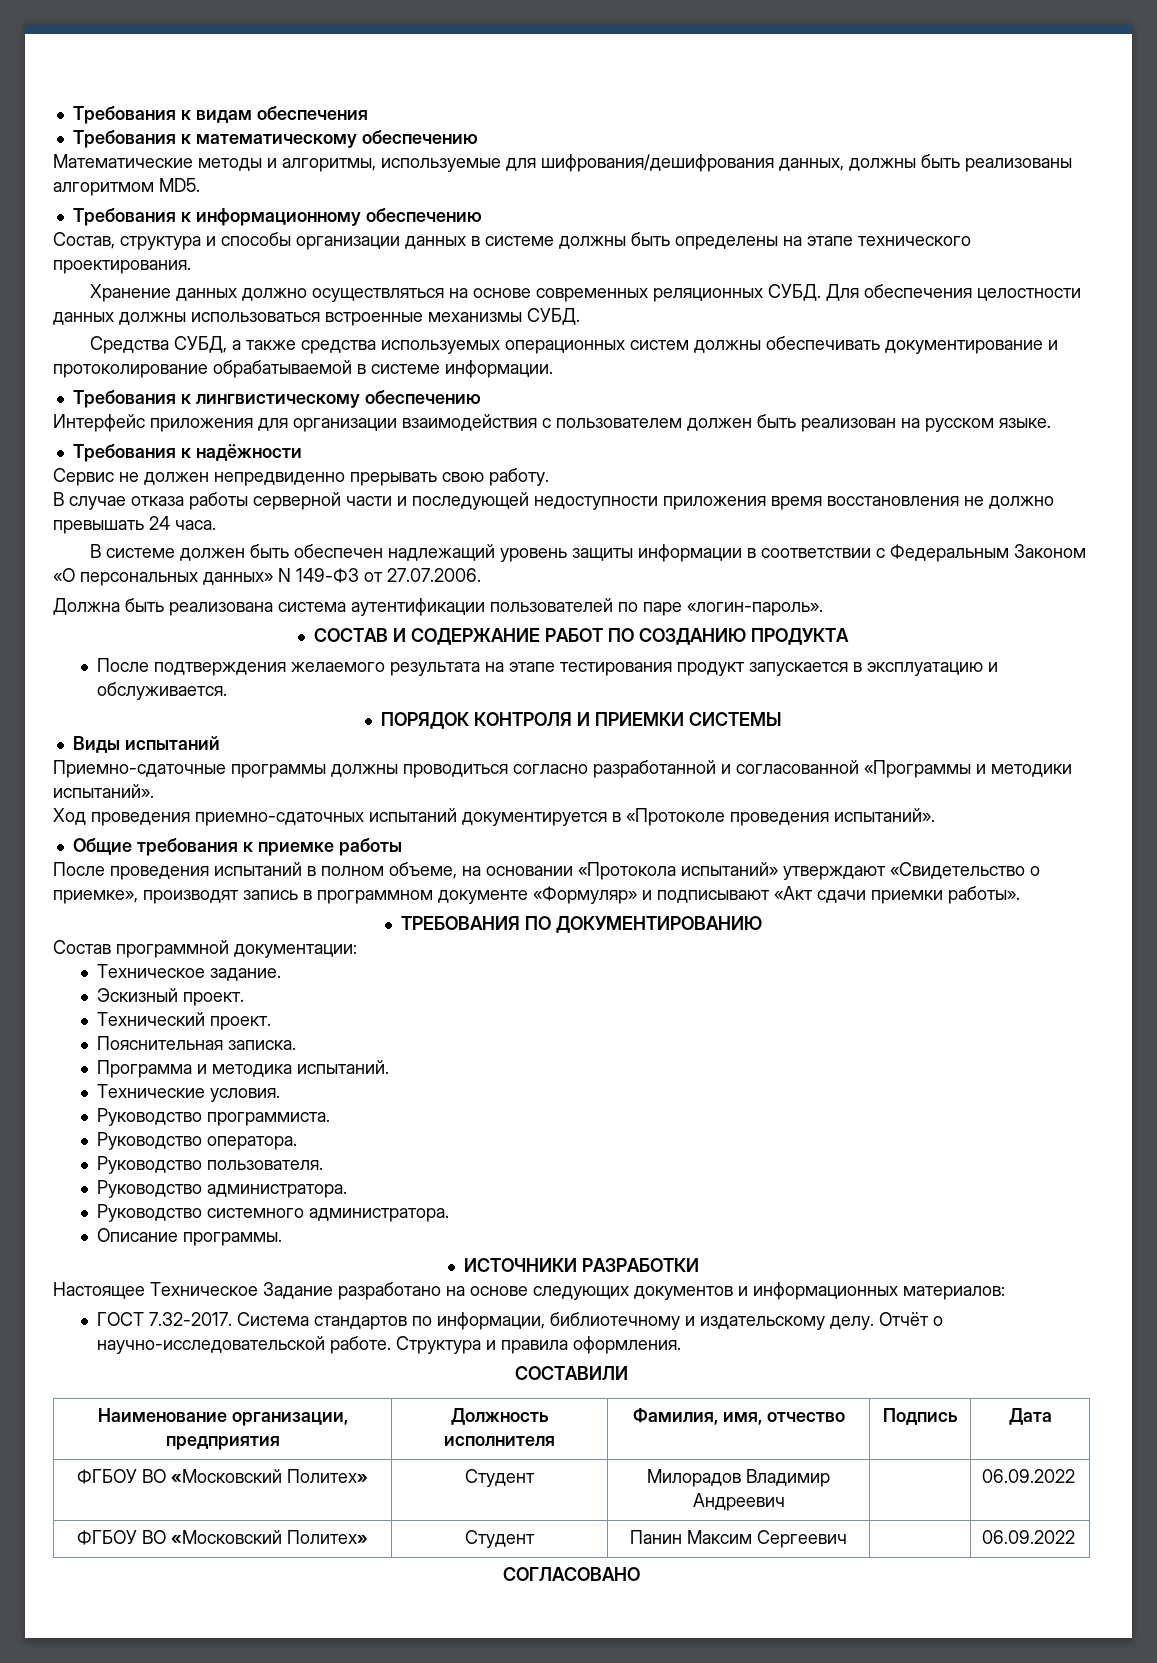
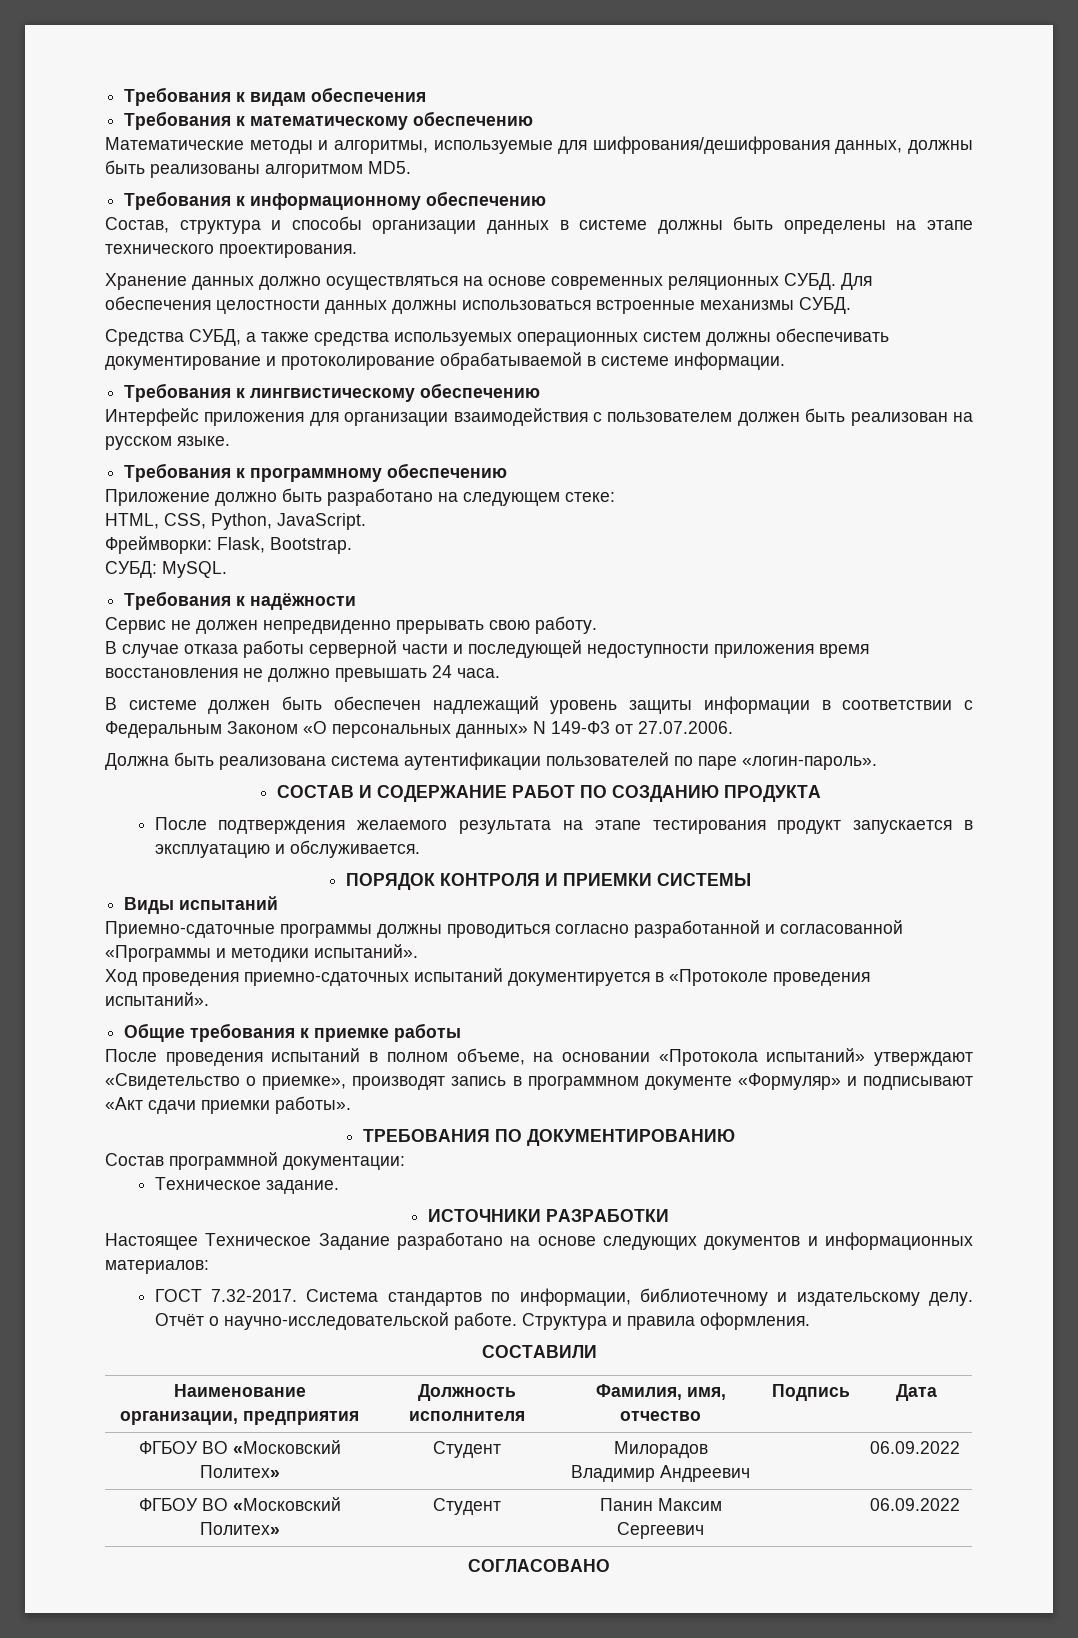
+ Требования к программному обеспечению
+ Приложение должно быть разработано на следующем стеке:
+ HTML, CSS, Python, JavaScript.
+ Фреймворки: Flask, Bootstrap.
+ СУБД: MySQL.
- Эскизный проект.
- Технический проект.
- Пояснительная записка.
- Программа и методика испытаний.
- Технические условия.
- Руководство программиста.
- Руководство оператора.
- Руководство пользователя.
- Руководство администратора.
- Руководство системного администратора.
- Описание программы.

